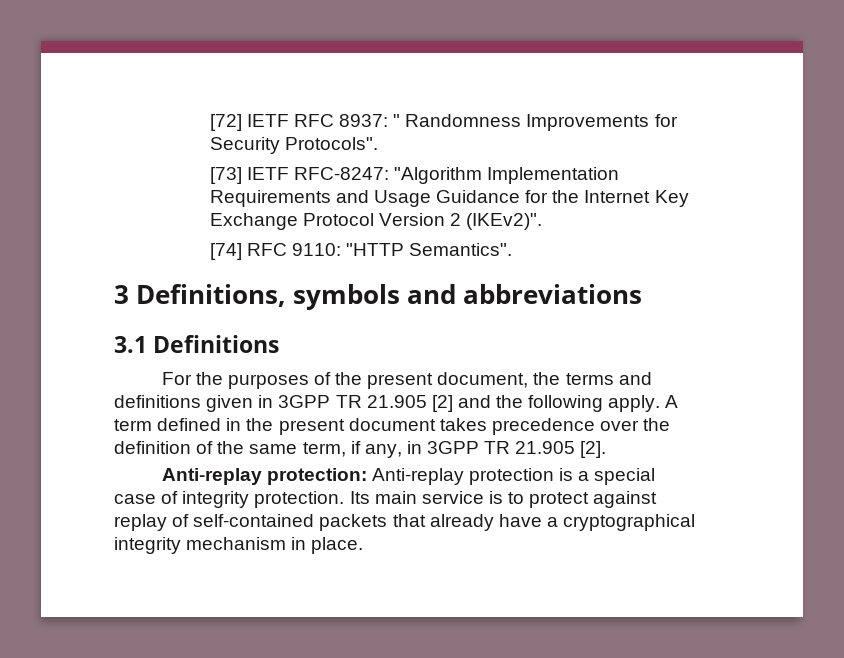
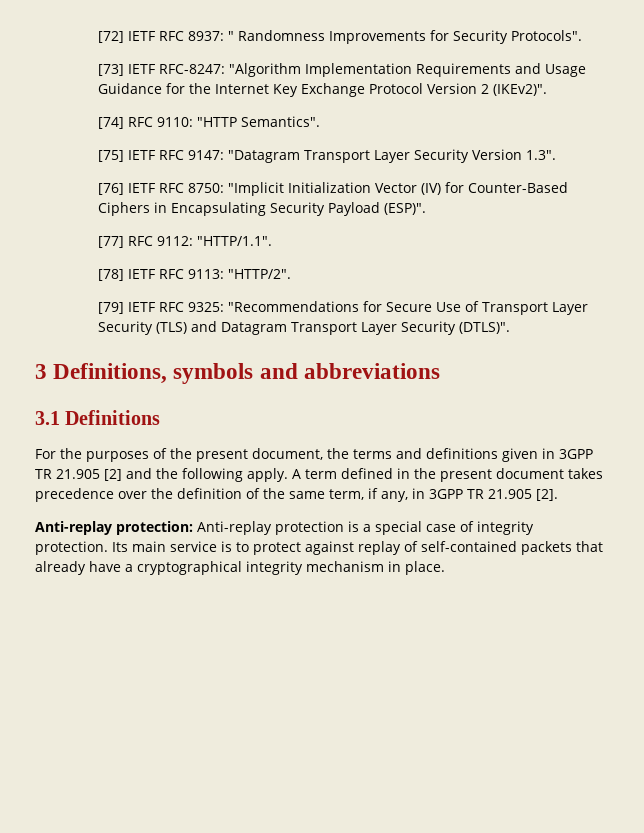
+ [75] IETF RFC 9147: "Datagram Transport Layer Security Version 1.3".
+ [76] IETF RFC 8750: "Implicit Initialization Vector (IV) for Counter-Based Ciphers in Encapsulating Security Payload (ESP)".
+ [77] RFC 9112: "HTTP/1.1".
+ [78] IETF RFC 9113: "HTTP/2".
+ [79] IETF RFC 9325: "Recommendations for Secure Use of Transport Layer Security (TLS) and Datagram Transport Layer Security (DTLS)".

